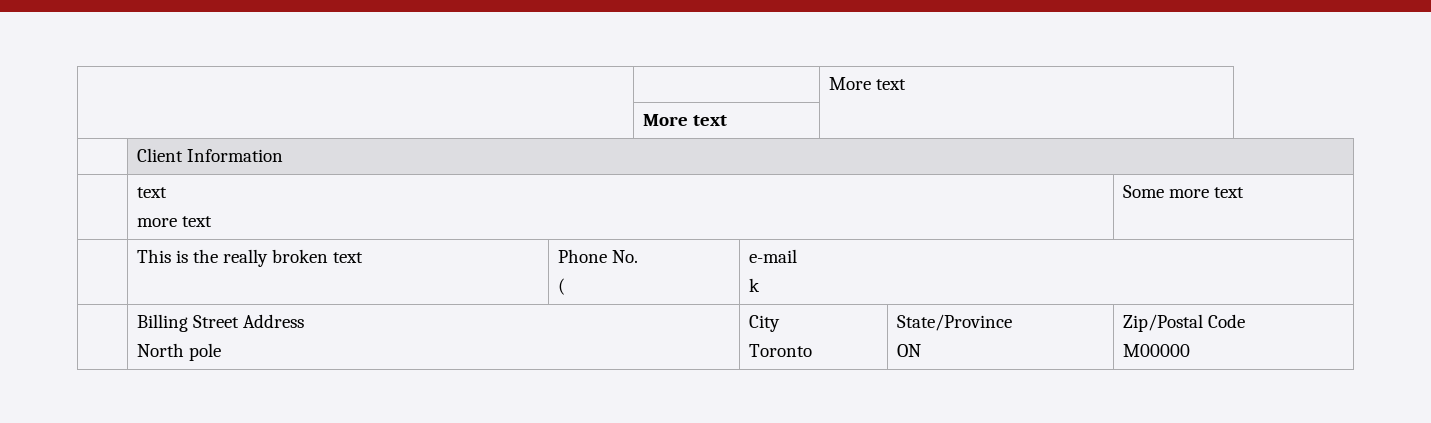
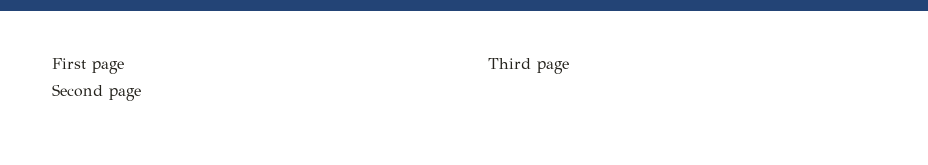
- | | More text
- | More text |
- | Client Information
- | text
- more text | Some more text
- | This is the really broken text | Phone No.
- ( | e-mail
- k
- | Billing Street Address
- North pole | City
- Toronto | State/Province
- ON | Zip/Postal Code
- M00000
+ First page
+ Second page
+ Third page

